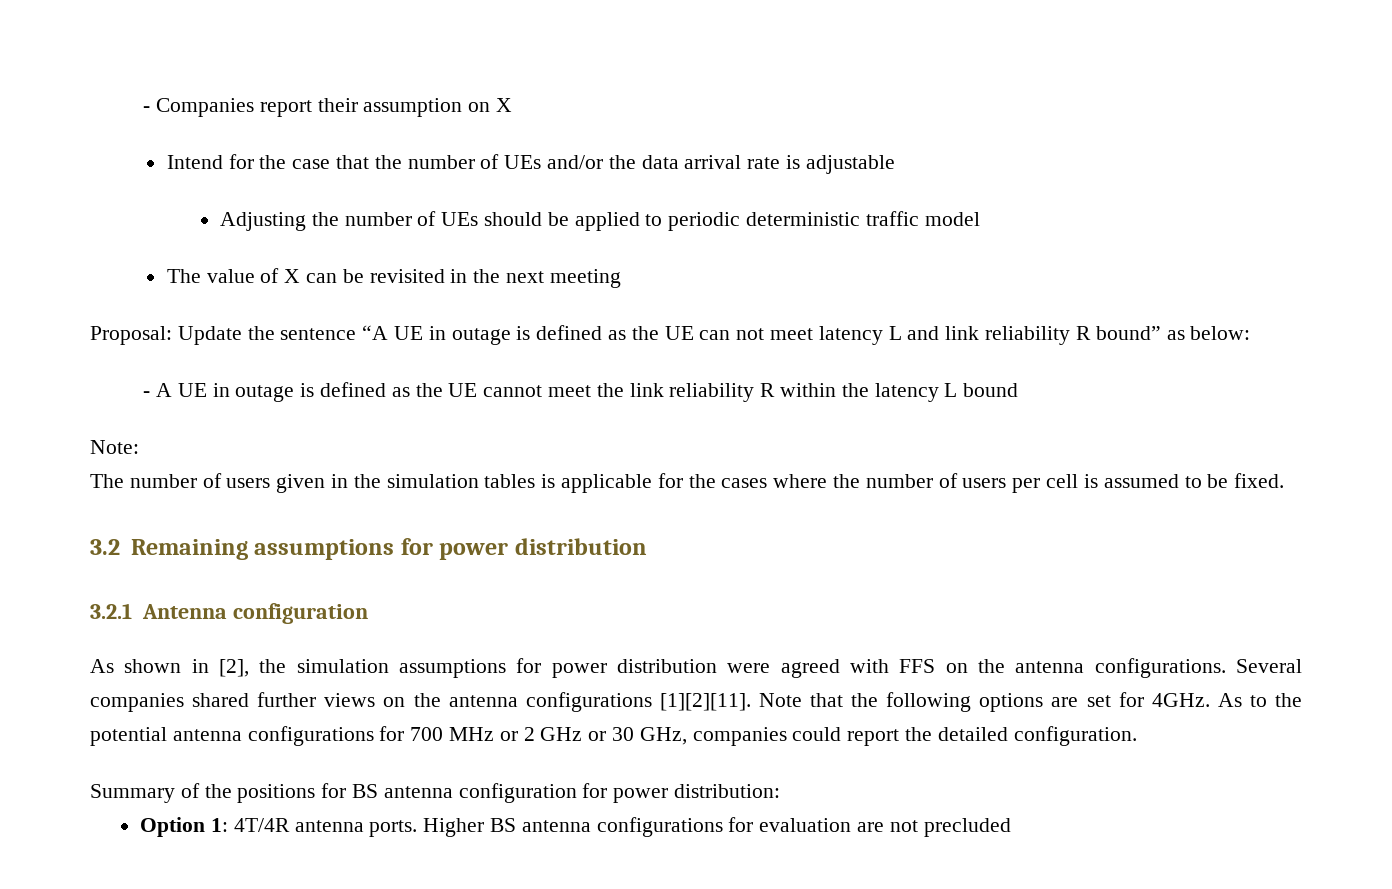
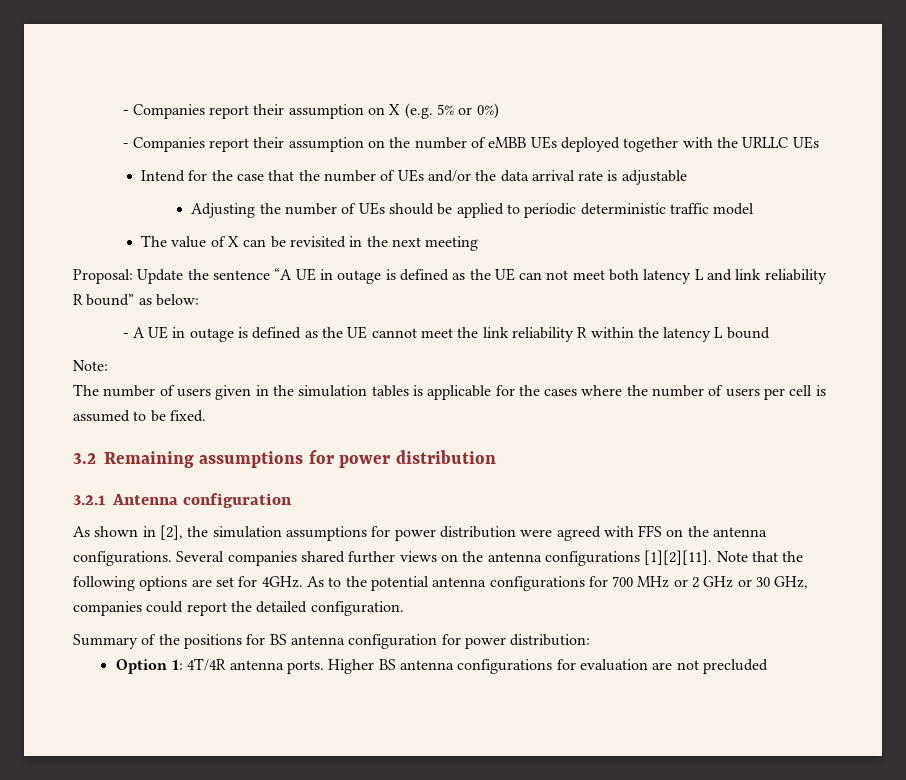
- - Companies report their assumption on X
+ - Companies report their assumption on X (e.g. 5% or 0%)
+ - Companies report their assumption on the number of eMBB UEs deployed together with the URLLC UEs
- Proposal: Update the sentence “A UE in outage is defined as the UE can not meet latency L and link reliability R bound” as below:
+ Proposal: Update the sentence “A UE in outage is defined as the UE can not meet both latency L and link reliability R bound” as below:

